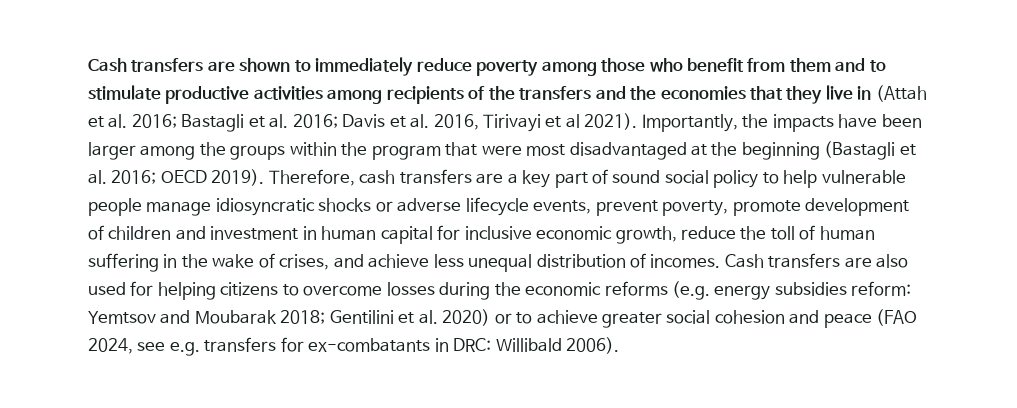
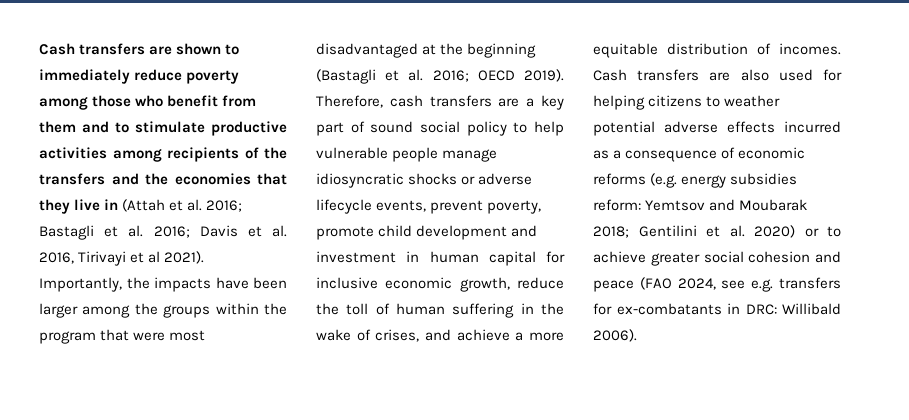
- Therefore, cash transfers are a key part of sound social policy to help vulnerable people manage idiosyncratic shocks or adverse lifecycle events, prevent poverty, promote development of children and investment in human capital for inclusive economic growth, reduce the toll of human suffering in the wake of crises, and achieve less unequal distribution of incomes.
+ Therefore, cash transfers are a key part of sound social policy to help vulnerable people manage idiosyncratic shocks or adverse lifecycle events, prevent poverty, promote child development and investment in human capital for inclusive economic growth, reduce the toll of human suffering in the wake of crises, and achieve a more equitable distribution of incomes.
- Cash transfers are also used for helping citizens to overcome losses during the economic reforms (e.g. energy subsidies reform: Yemtsov and Moubarak 2018; Gentilini et al. 2020) or to achieve greater social cohesion and peace (FAO 2024, see e.g. transfers for ex-combatants in DRC: Willibald 2006).
+ Cash transfers are also used for helping citizens to weather potential adverse effects incurred as a consequence of economic reforms (e.g. energy subsidies reform: Yemtsov and Moubarak 2018; Gentilini et al. 2020) or to achieve greater social cohesion and peace (FAO 2024, see e.g. transfers for ex-combatants in DRC: Willibald 2006).

